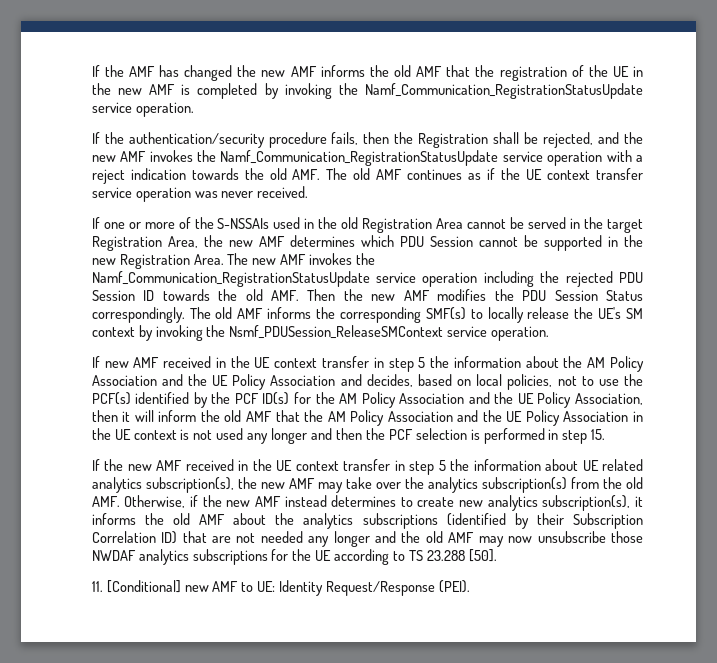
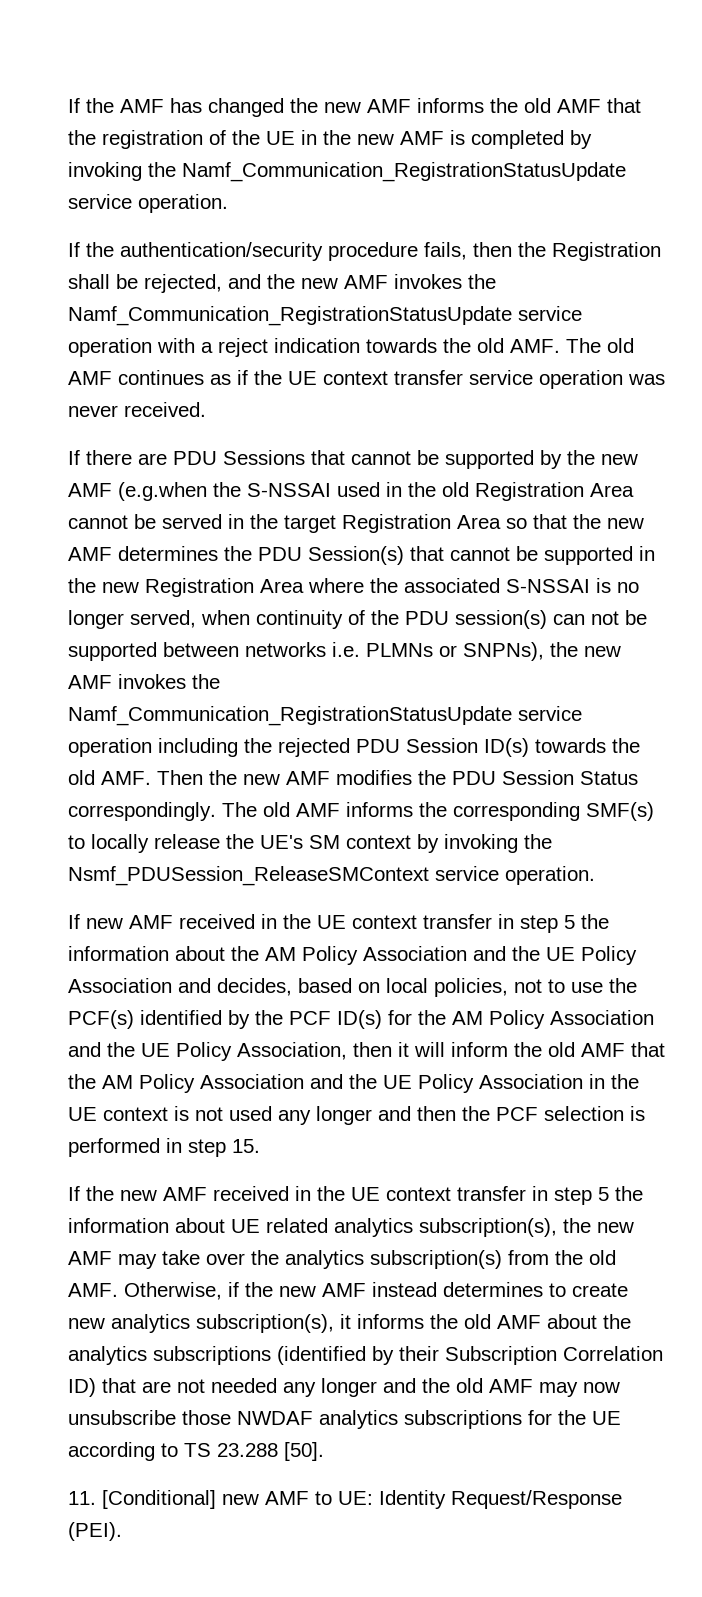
- If one or more of the S-NSSAIs used in the old Registration Area cannot be served in the target Registration Area, the new AMF determines which PDU Session cannot be supported in the new Registration Area. The new AMF invokes the Namf_Communication_RegistrationStatusUpdate service operation including the rejected PDU Session ID towards the old AMF. Then the new AMF modifies the PDU Session Status correspondingly.
+ If there are PDU Sessions that cannot be supported by the new AMF (e.g.when the S-NSSAI used in the old Registration Area cannot be served in the target Registration Area so that the new AMF determines the PDU Session(s) that cannot be supported in the new Registration Area where the associated S-NSSAI is no longer served, when continuity of the PDU session(s) can not be supported between networks i.e. PLMNs or SNPNs), the new AMF invokes the Namf_Communication_RegistrationStatusUpdate service operation including the rejected PDU Session ID(s) towards the old AMF. Then the new AMF modifies the PDU Session Status correspondingly.

